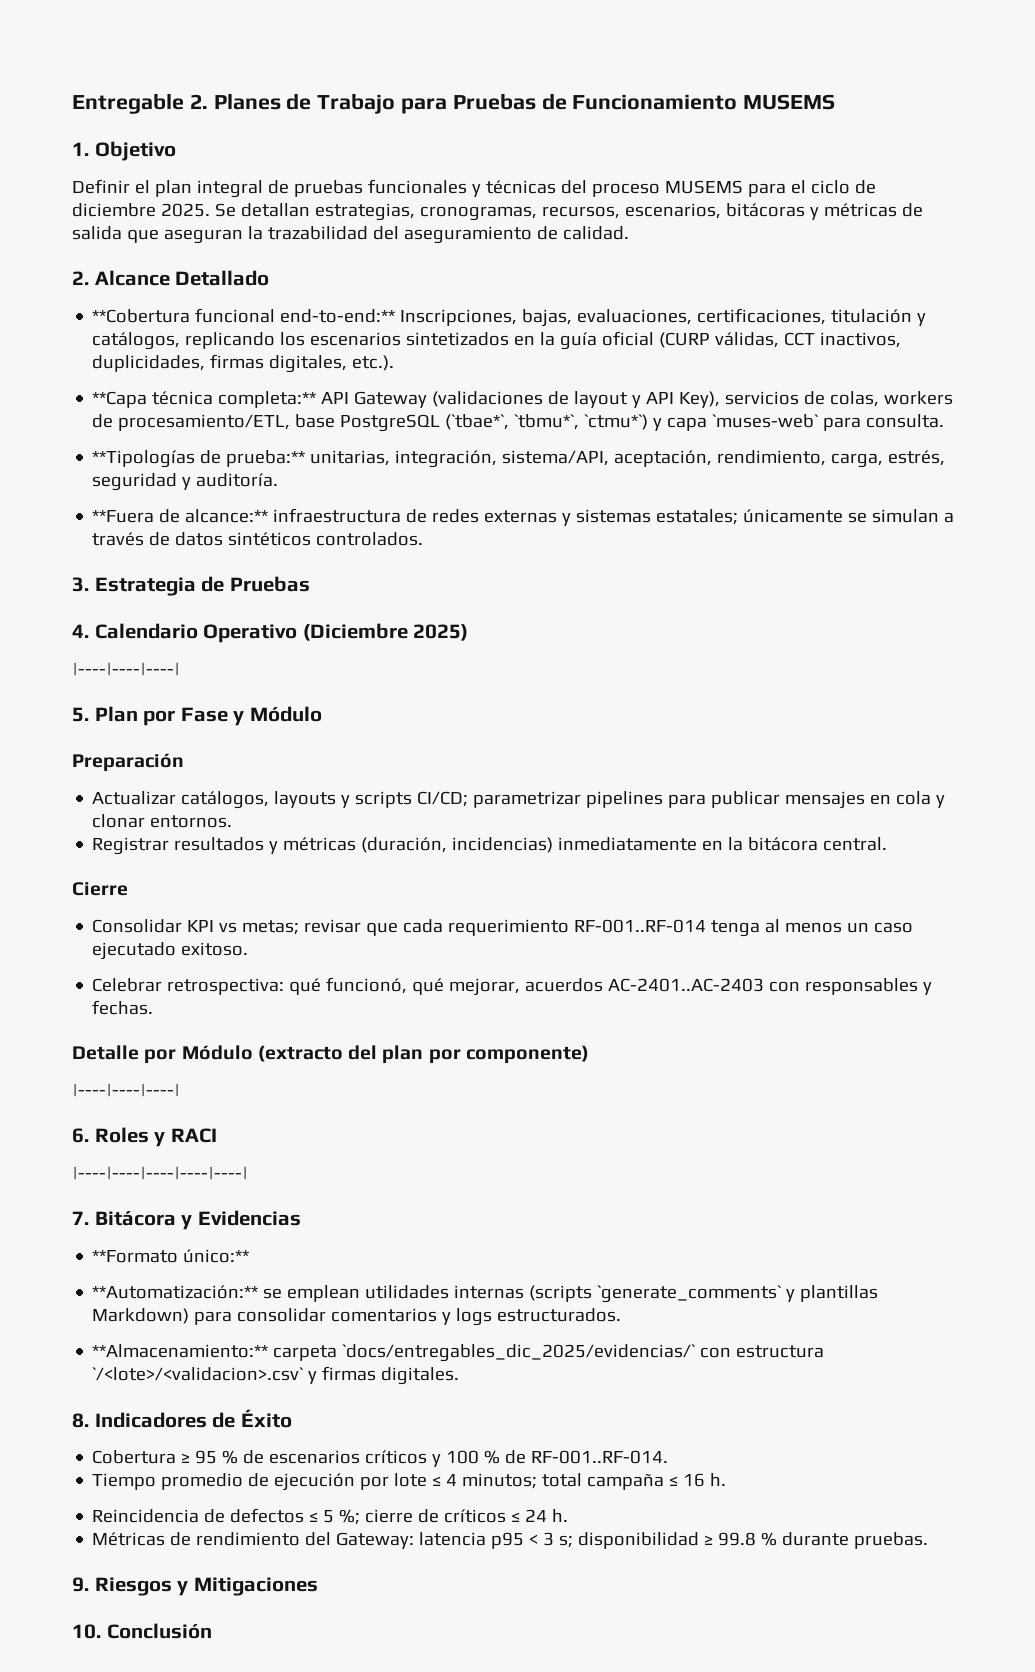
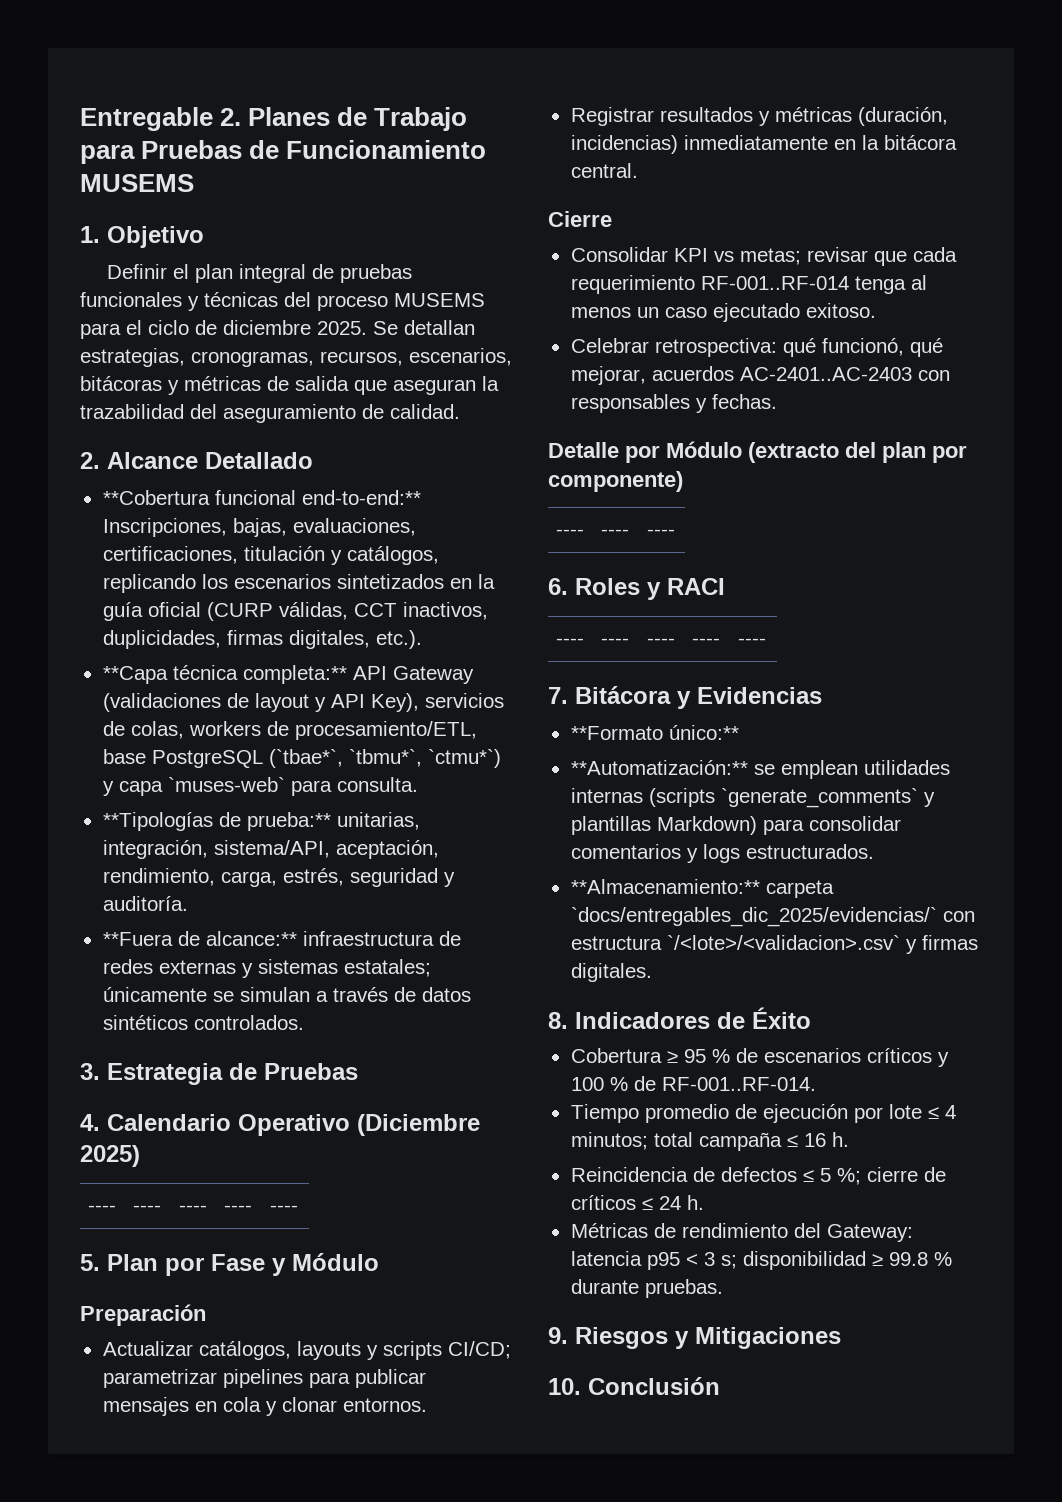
  4. Calendario Operativo (Diciembre 2025)
- |----|----|----|
+ ---- | ---- | ---- | ---- | ----
  Detalle por Módulo (extracto del plan por componente)
- |----|----|----|
+ ---- | ---- | ----
  6. Roles y RACI
- |----|----|----|----|----|
+ ---- | ---- | ---- | ---- | ----

